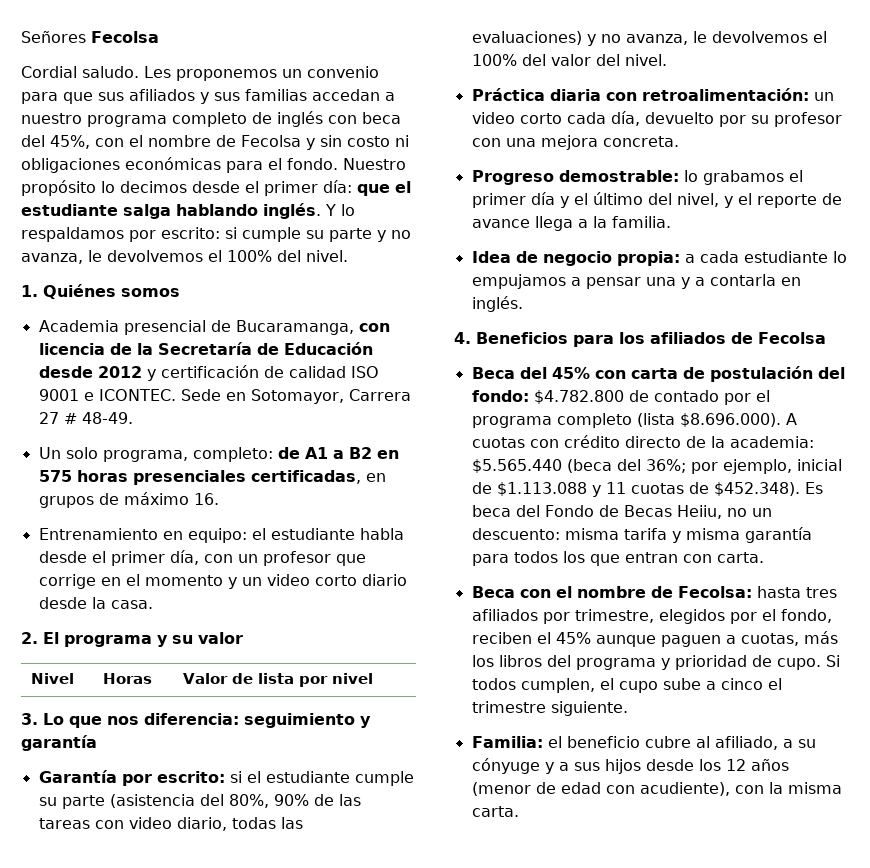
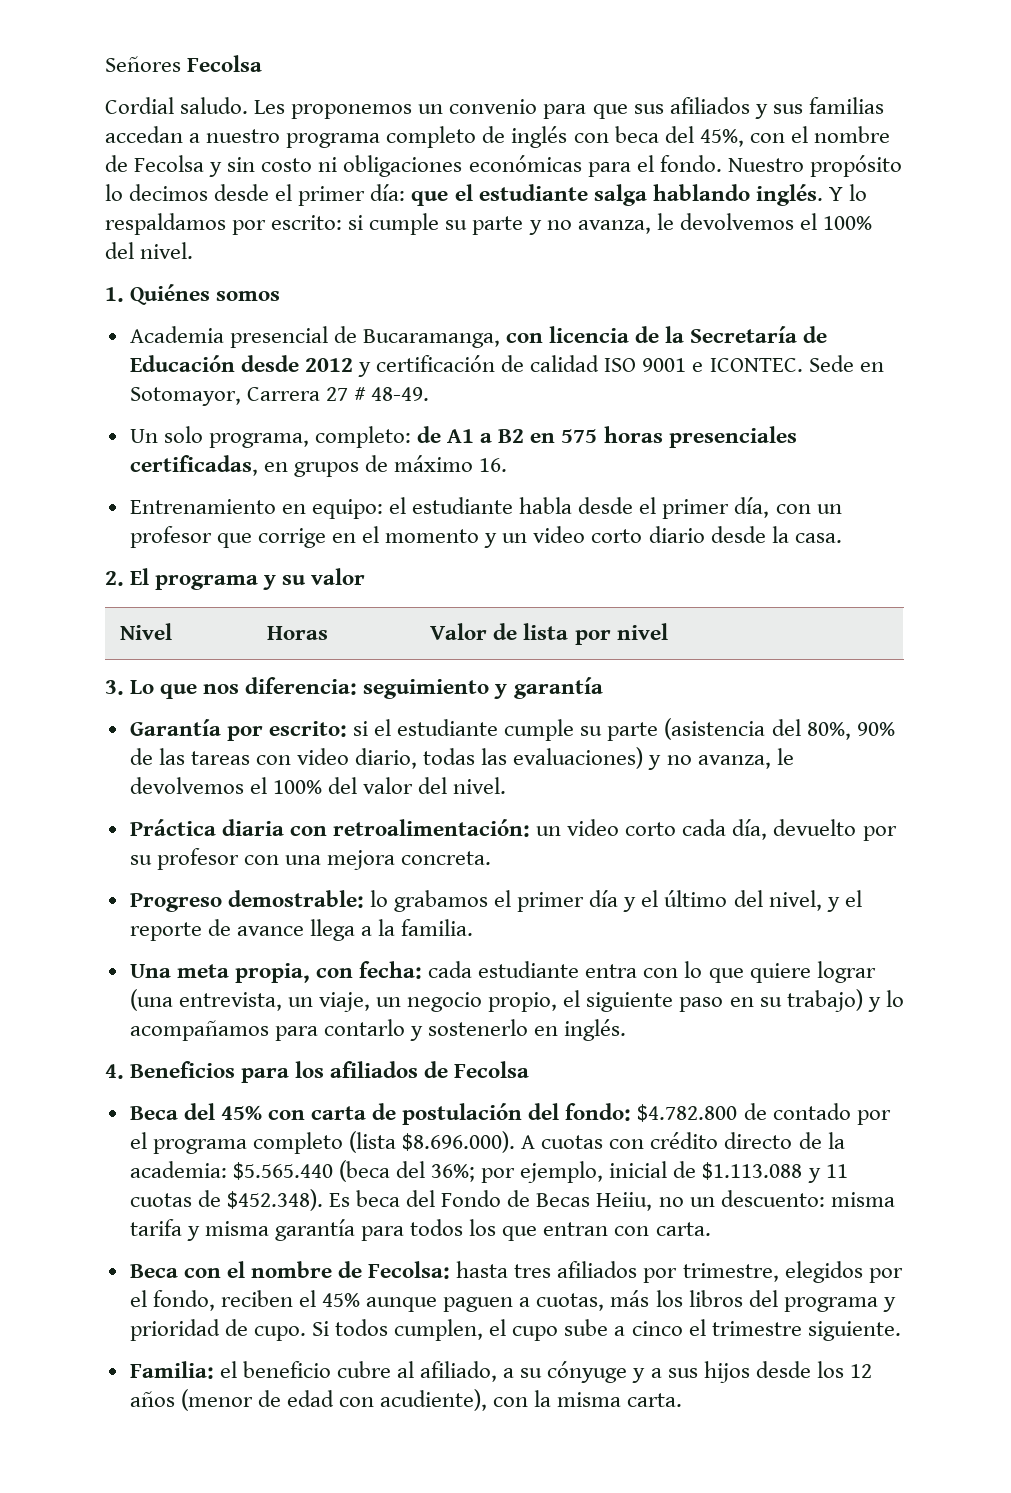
- Idea de negocio propia: a cada estudiante lo empujamos a pensar una y a contarla en inglés.
+ Una meta propia, con fecha: cada estudiante entra con lo que quiere lograr (una entrevista, un viaje, un negocio propio, el siguiente paso en su trabajo) y lo acompañamos para contarlo y sostenerlo en inglés.

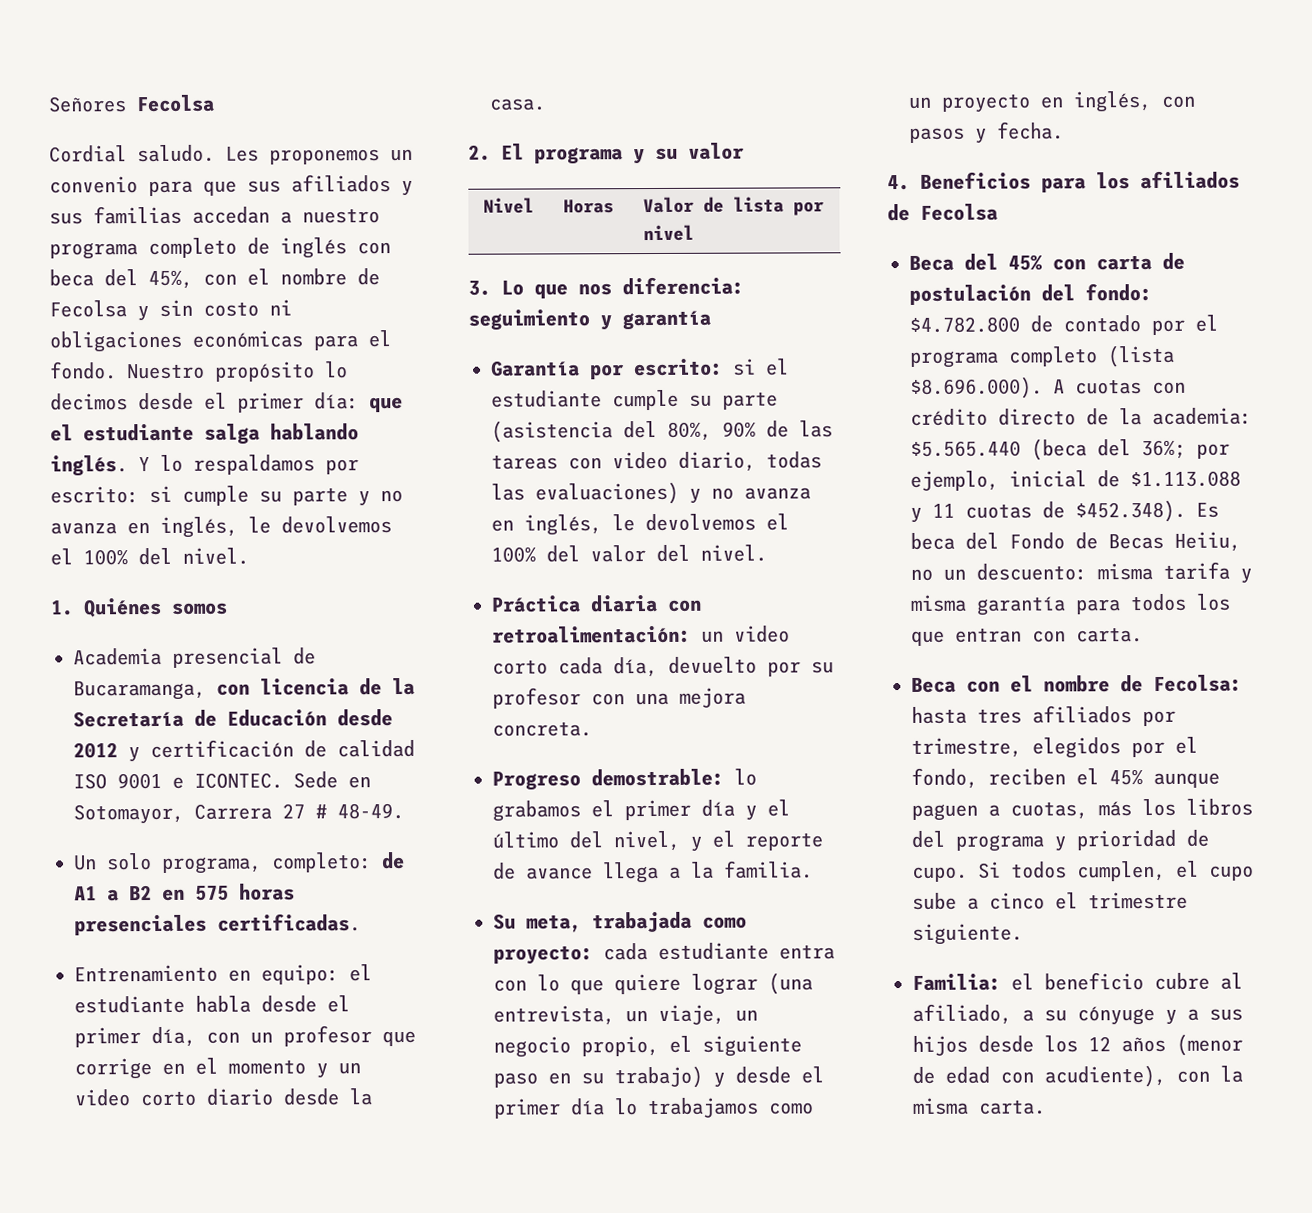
- Y lo respaldamos por escrito: si cumple su parte y no avanza, le devolvemos el 100% del nivel.
+ Y lo respaldamos por escrito: si cumple su parte y no avanza en inglés, le devolvemos el 100% del nivel.
- Un solo programa, completo: de A1 a B2 en 575 horas presenciales certificadas, en grupos de máximo 16.
+ Un solo programa, completo: de A1 a B2 en 575 horas presenciales certificadas.
- Garantía por escrito: si el estudiante cumple su parte (asistencia del 80%, 90% de las tareas con video diario, todas las evaluaciones) y no avanza, le devolvemos el 100% del valor del nivel.
+ Garantía por escrito: si el estudiante cumple su parte (asistencia del 80%, 90% de las tareas con video diario, todas las evaluaciones) y no avanza en inglés, le devolvemos el 100% del valor del nivel.
- Una meta propia, con fecha: cada estudiante entra con lo que quiere lograr (una entrevista, un viaje, un negocio propio, el siguiente paso en su trabajo) y lo acompañamos para contarlo y sostenerlo en inglés.
+ Su meta, trabajada como proyecto: cada estudiante entra con lo que quiere lograr (una entrevista, un viaje, un negocio propio, el siguiente paso en su trabajo) y desde el primer día lo trabajamos como un proyecto en inglés, con pasos y fecha.

